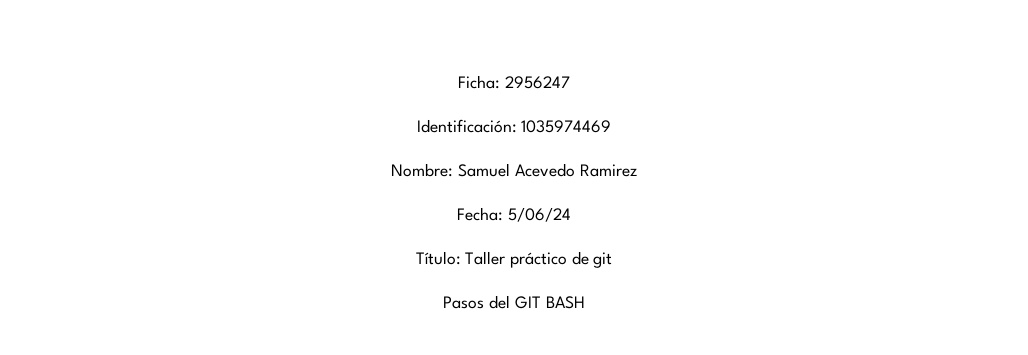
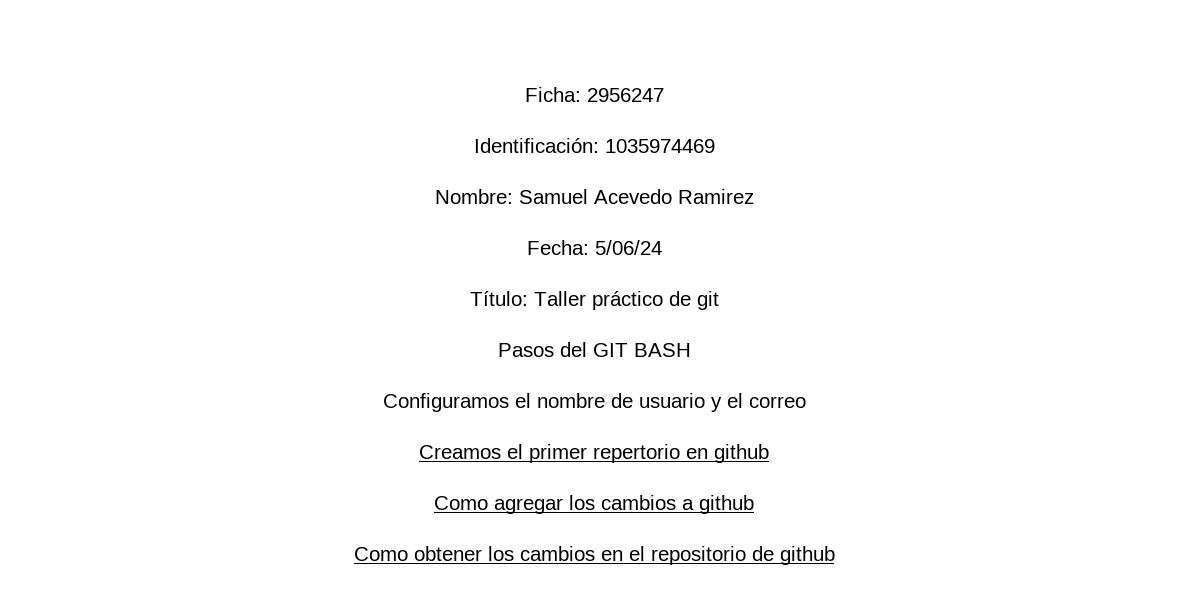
+ Configuramos el nombre de usuario y el correo
+ Creamos el primer repertorio en github
+ Como agregar los cambios a github
+ Como obtener los cambios en el repositorio de github

